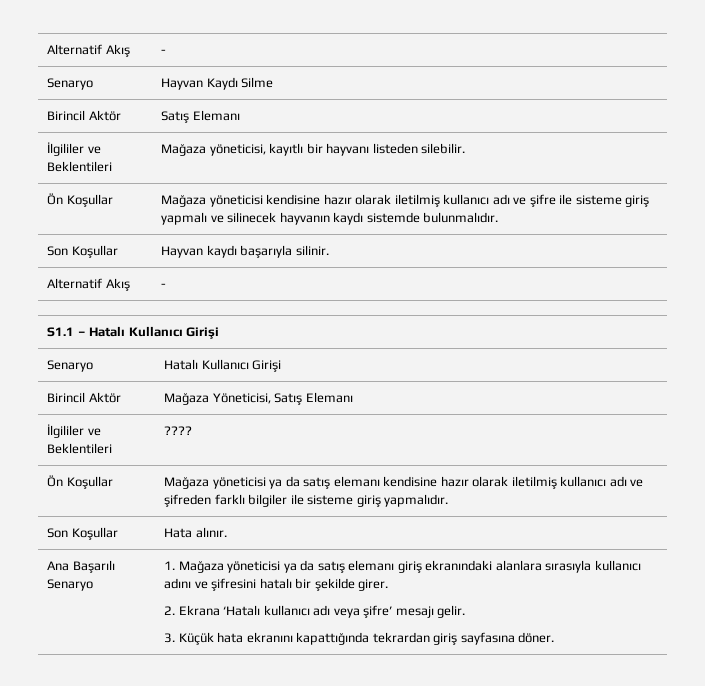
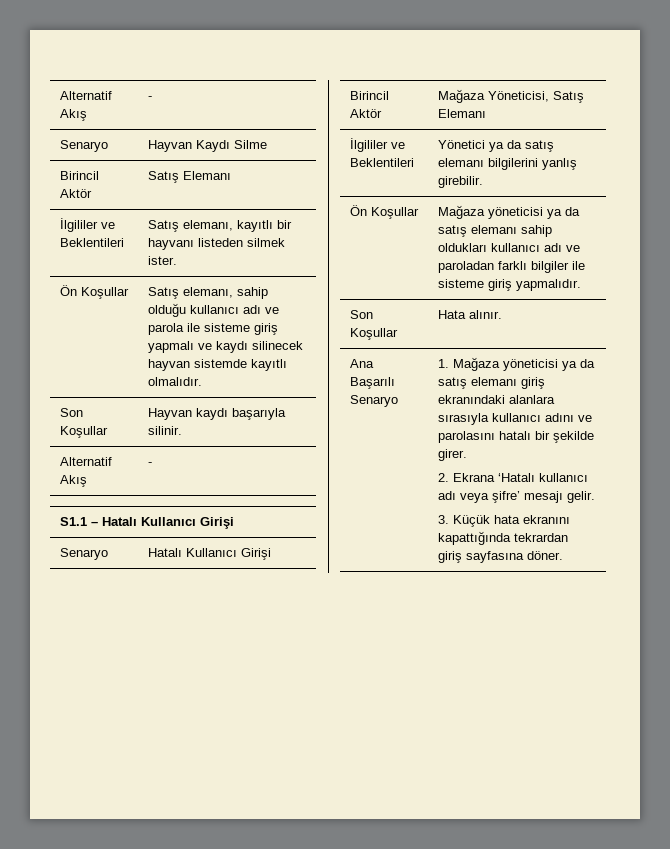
- İlgililer ve Beklentileri | Mağaza yöneticisi, kayıtlı bir hayvanı listeden silebilir.
- Ön Koşullar | Mağaza yöneticisi kendisine hazır olarak iletilmiş kullanıcı adı ve şifre ile sisteme giriş yapmalı ve silinecek hayvanın kaydı sistemde bulunmalıdır.
+ İlgililer ve Beklentileri | Satış elemanı, kayıtlı bir hayvanı listeden silmek ister.
+ Ön Koşullar | Satış elemanı, sahip olduğu kullanıcı adı ve parola ile sisteme giriş yapmalı ve kaydı silinecek hayvan sistemde kayıtlı olmalıdır.
- İlgililer ve Beklentileri | ????
+ İlgililer ve Beklentileri | Yönetici ya da satış elemanı bilgilerini yanlış girebilir.
- Ön Koşullar | Mağaza yöneticisi ya da satış elemanı kendisine hazır olarak iletilmiş kullanıcı adı ve şifreden farklı bilgiler ile sisteme giriş yapmalıdır.
+ Ön Koşullar | Mağaza yöneticisi ya da satış elemanı sahip oldukları kullanıcı adı ve paroladan farklı bilgiler ile sisteme giriş yapmalıdır.
- Ana Başarılı Senaryo | 1. Mağaza yöneticisi ya da satış elemanı giriş ekranındaki alanlara sırasıyla kullanıcı adını ve şifresini hatalı bir şekilde girer.
+ Ana Başarılı Senaryo | 1. Mağaza yöneticisi ya da satış elemanı giriş ekranındaki alanlara sırasıyla kullanıcı adını ve parolasını hatalı bir şekilde girer.

